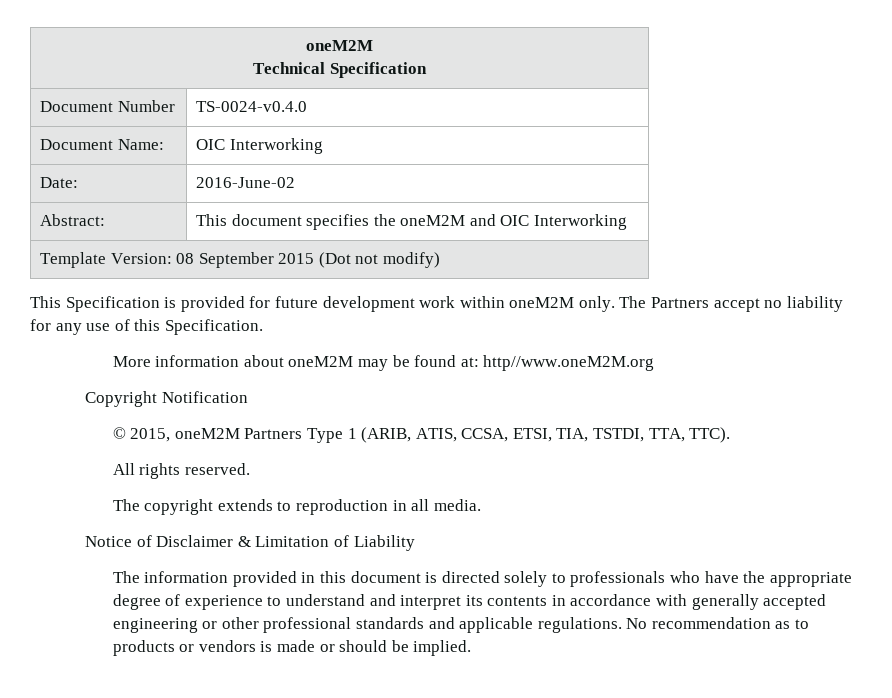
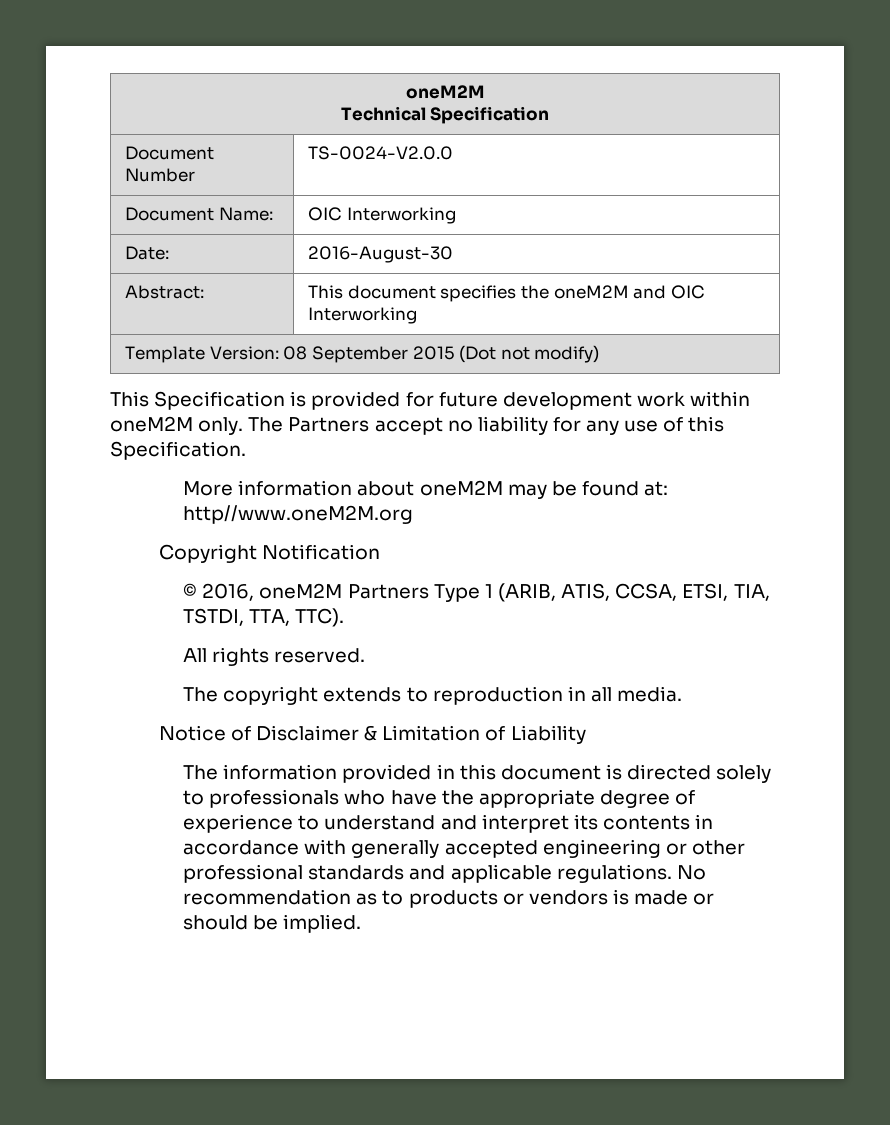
- Document Number | TS-0024-v0.4.0
+ Document Number | TS-0024-V2.0.0
- Date: | 2016-June-02
+ Date: | 2016-August-30
- © 2015, oneM2M Partners Type 1 (ARIB, ATIS, CCSA, ETSI, TIA, TSTDI, TTA, TTC).
+ © 2016, oneM2M Partners Type 1 (ARIB, ATIS, CCSA, ETSI, TIA, TSTDI, TTA, TTC).

